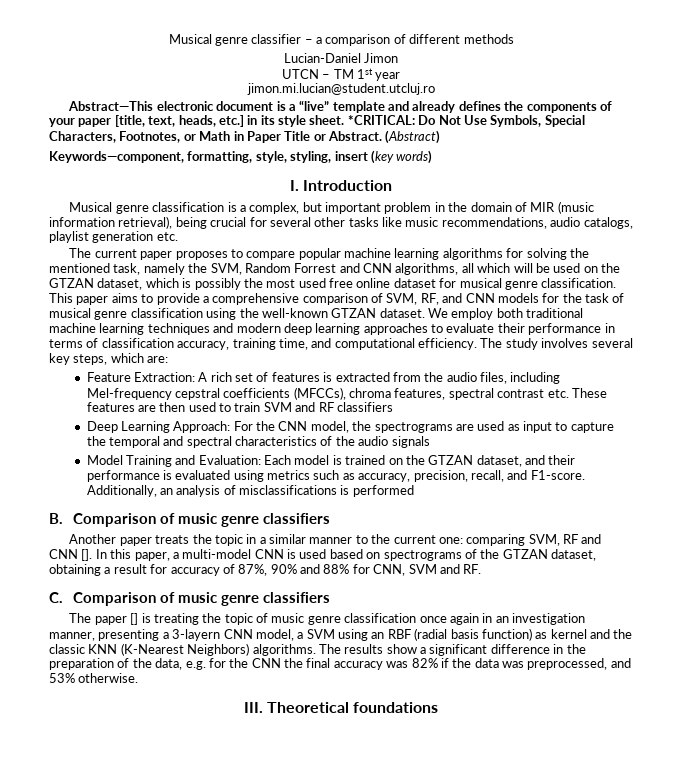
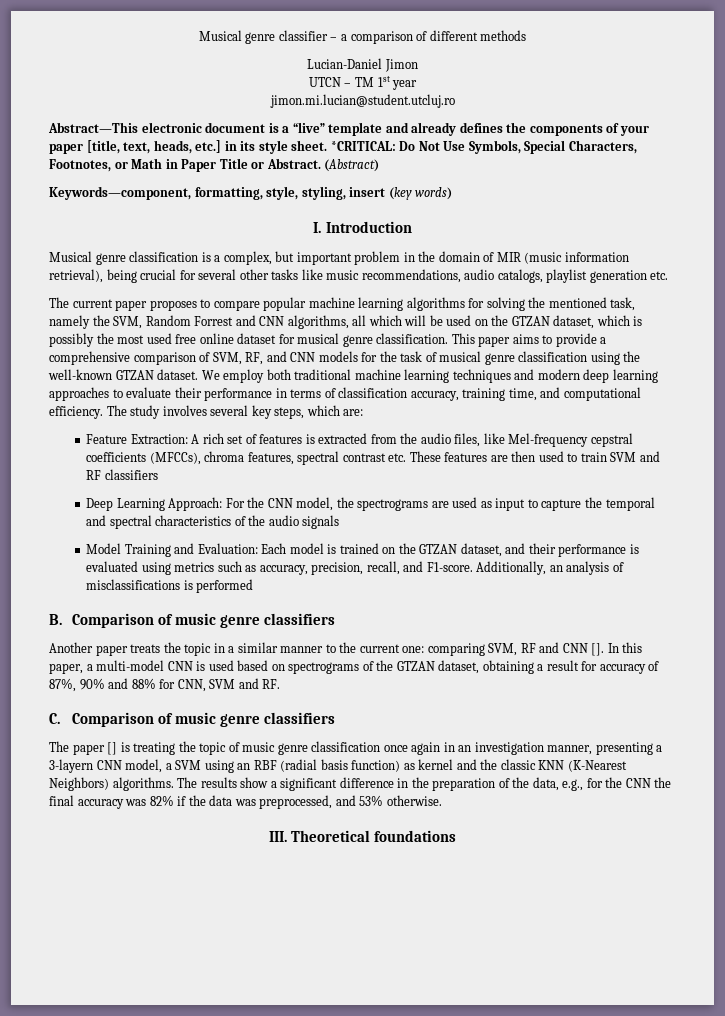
- Feature Extraction: A rich set of features is extracted from the audio files, including Mel-frequency cepstral coefficients (MFCCs), chroma features, spectral contrast etc. These features are then used to train SVM and RF classifiers
+ Feature Extraction: A rich set of features is extracted from the audio files, like Mel-frequency cepstral coefficients (MFCCs), chroma features, spectral contrast etc. These features are then used to train SVM and RF classifiers
- The results show a significant difference in the preparation of the data, e.g. for the CNN the final accuracy was 82% if the data was preprocessed, and 53% otherwise.
+ The results show a significant difference in the preparation of the data, e.g., for the CNN the final accuracy was 82% if the data was preprocessed, and 53% otherwise.

